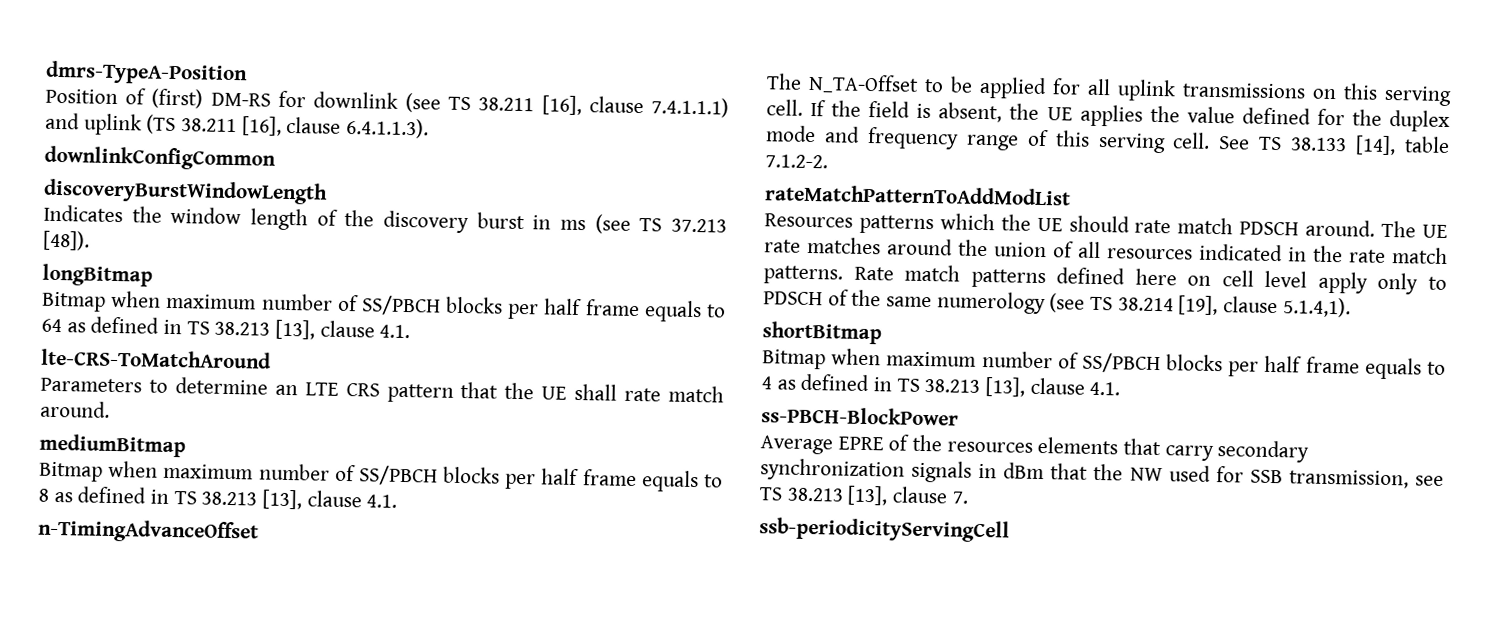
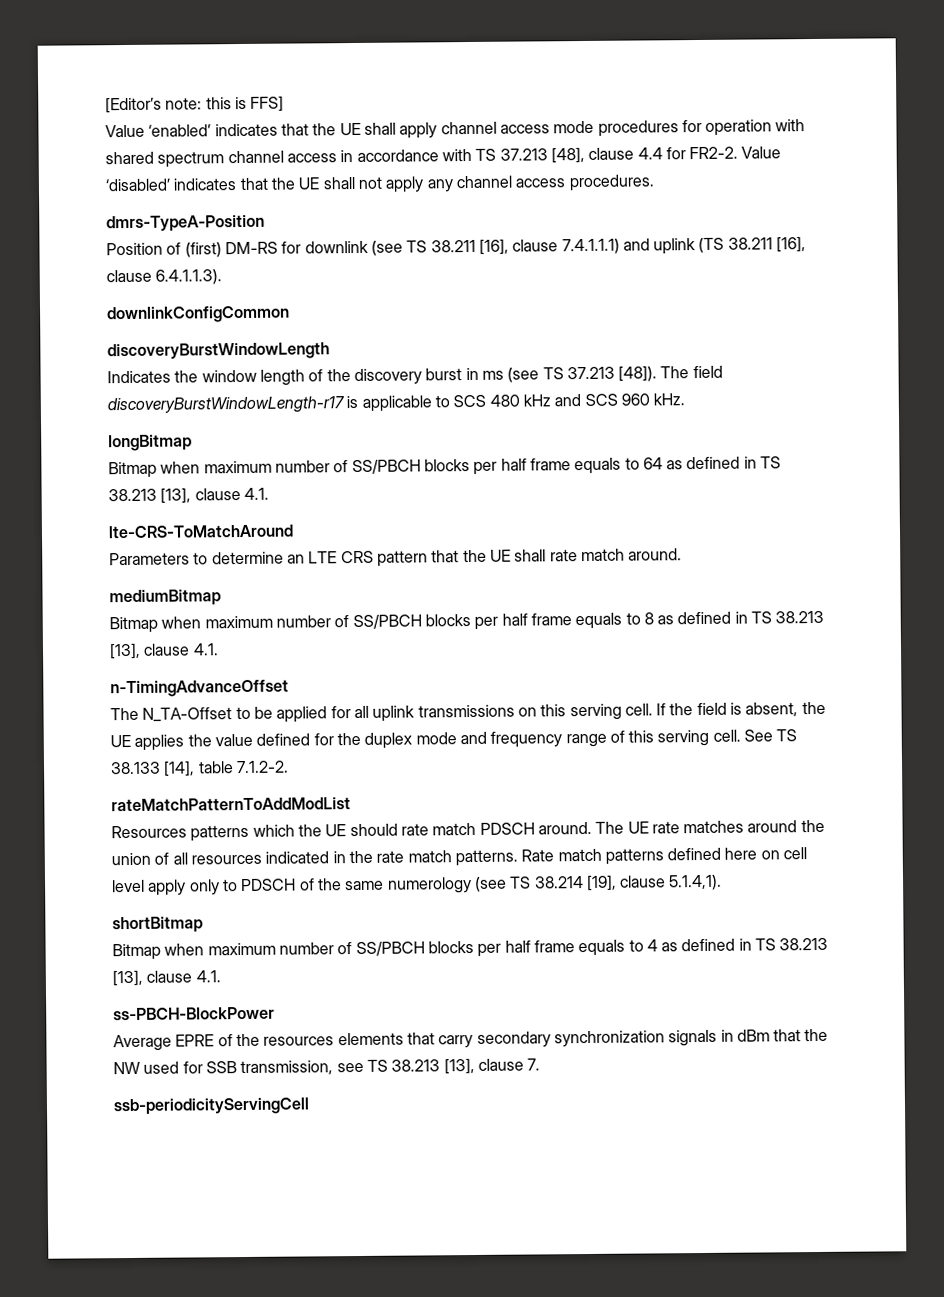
+ [Editor’s note: this is FFS]
+ Value ‘enabled’ indicates that the UE shall apply channel access mode procedures for operation with shared spectrum channel access in accordance with TS 37.213 [48], clause 4.4 for FR2-2. Value ‘disabled’ indicates that the UE shall not apply any channel access procedures.
+ The field discoveryBurstWindowLength-r17 is applicable to SCS 480 kHz and SCS 960 kHz.

